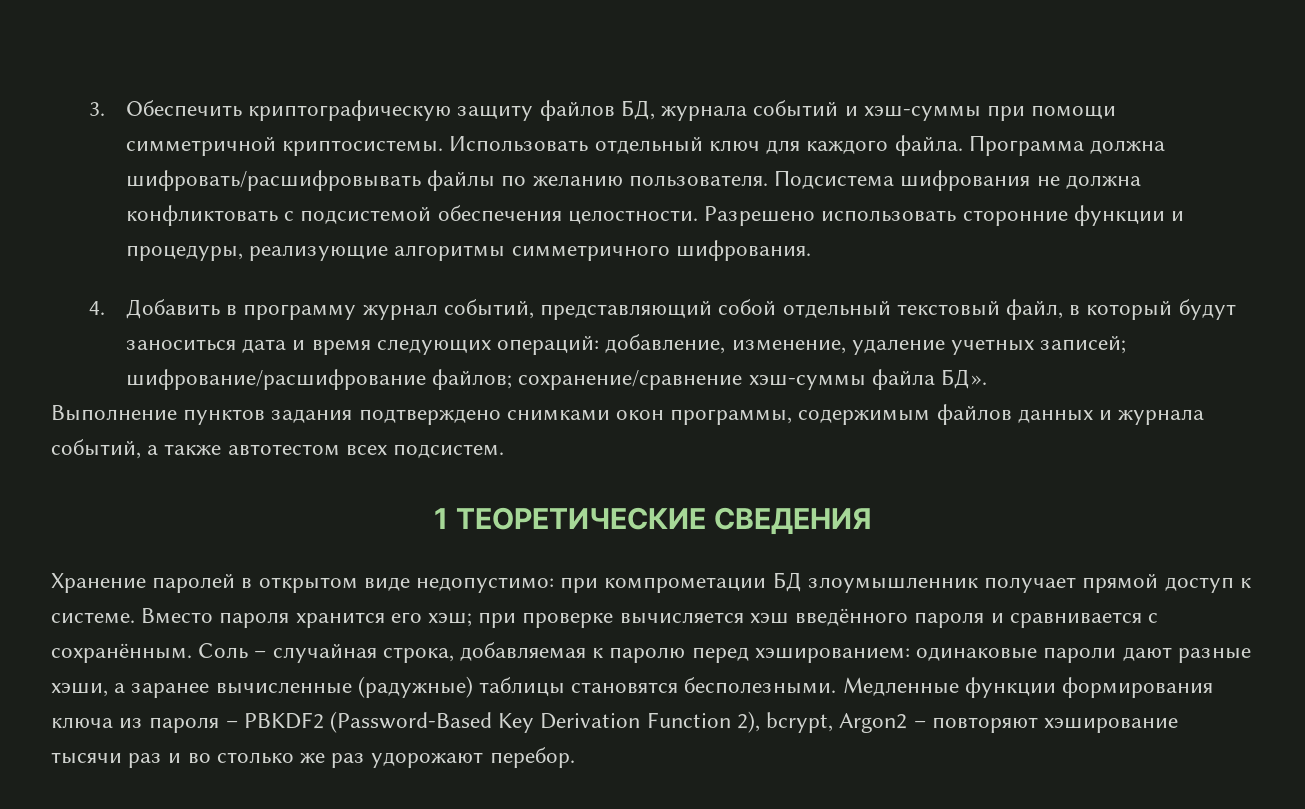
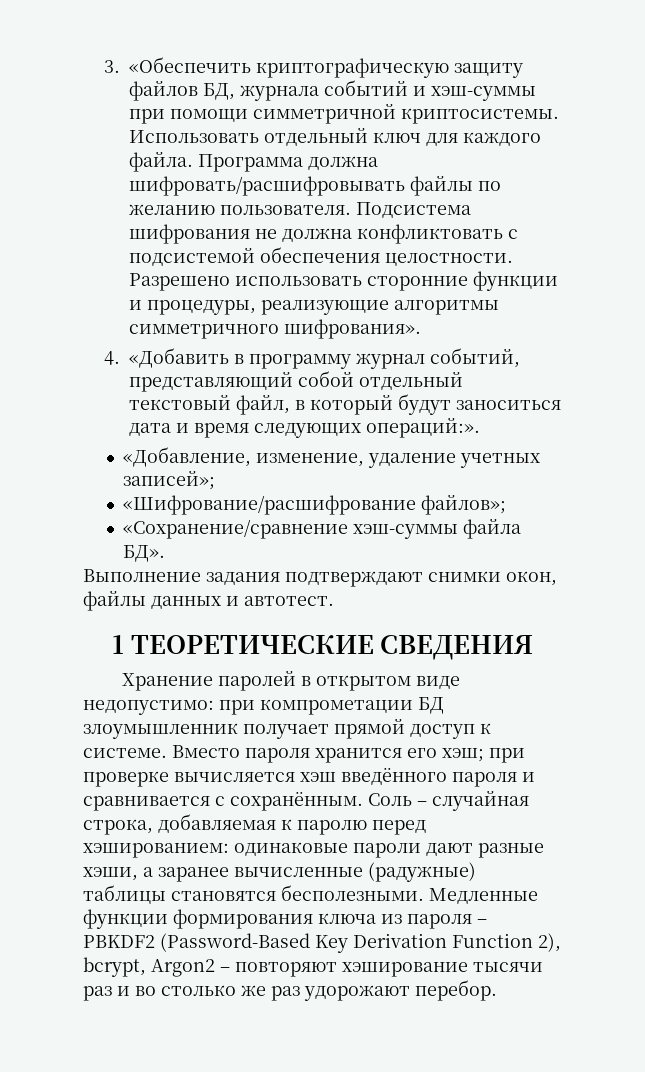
- 3. Обеспечить криптографическую защиту файлов БД, журнала событий и хэш-суммы при помощи симметричной криптосистемы.
+ 3. «Обеспечить криптографическую защиту файлов БД, журнала событий и хэш-суммы при помощи симметричной криптосистемы.
- Разрешено использовать сторонние функции и процедуры, реализующие алгоритмы симметричного шифрования.
+ Разрешено использовать сторонние функции и процедуры, реализующие алгоритмы симметричного шифрования».
- 4. Добавить в программу журнал событий, представляющий собой отдельный текстовый файл, в который будут заноситься дата и время следующих операций: добавление, изменение, удаление учетных записей; шифрование/расшифрование файлов; сохранение/сравнение хэш-суммы файла БД».
+ 4. «Добавить в программу журнал событий, представляющий собой отдельный текстовый файл, в который будут заноситься дата и время следующих операций:».
+ «Добавление, изменение, удаление учетных записей»;
+ «Шифрование/расшифрование файлов»;
+ «Сохранение/сравнение хэш-суммы файла БД».
- Выполнение пунктов задания подтверждено снимками окон программы, содержимым файлов данных и журнала событий, а также автотестом всех подсистем.
+ Выполнение задания подтверждают снимки окон, файлы данных и автотест.

